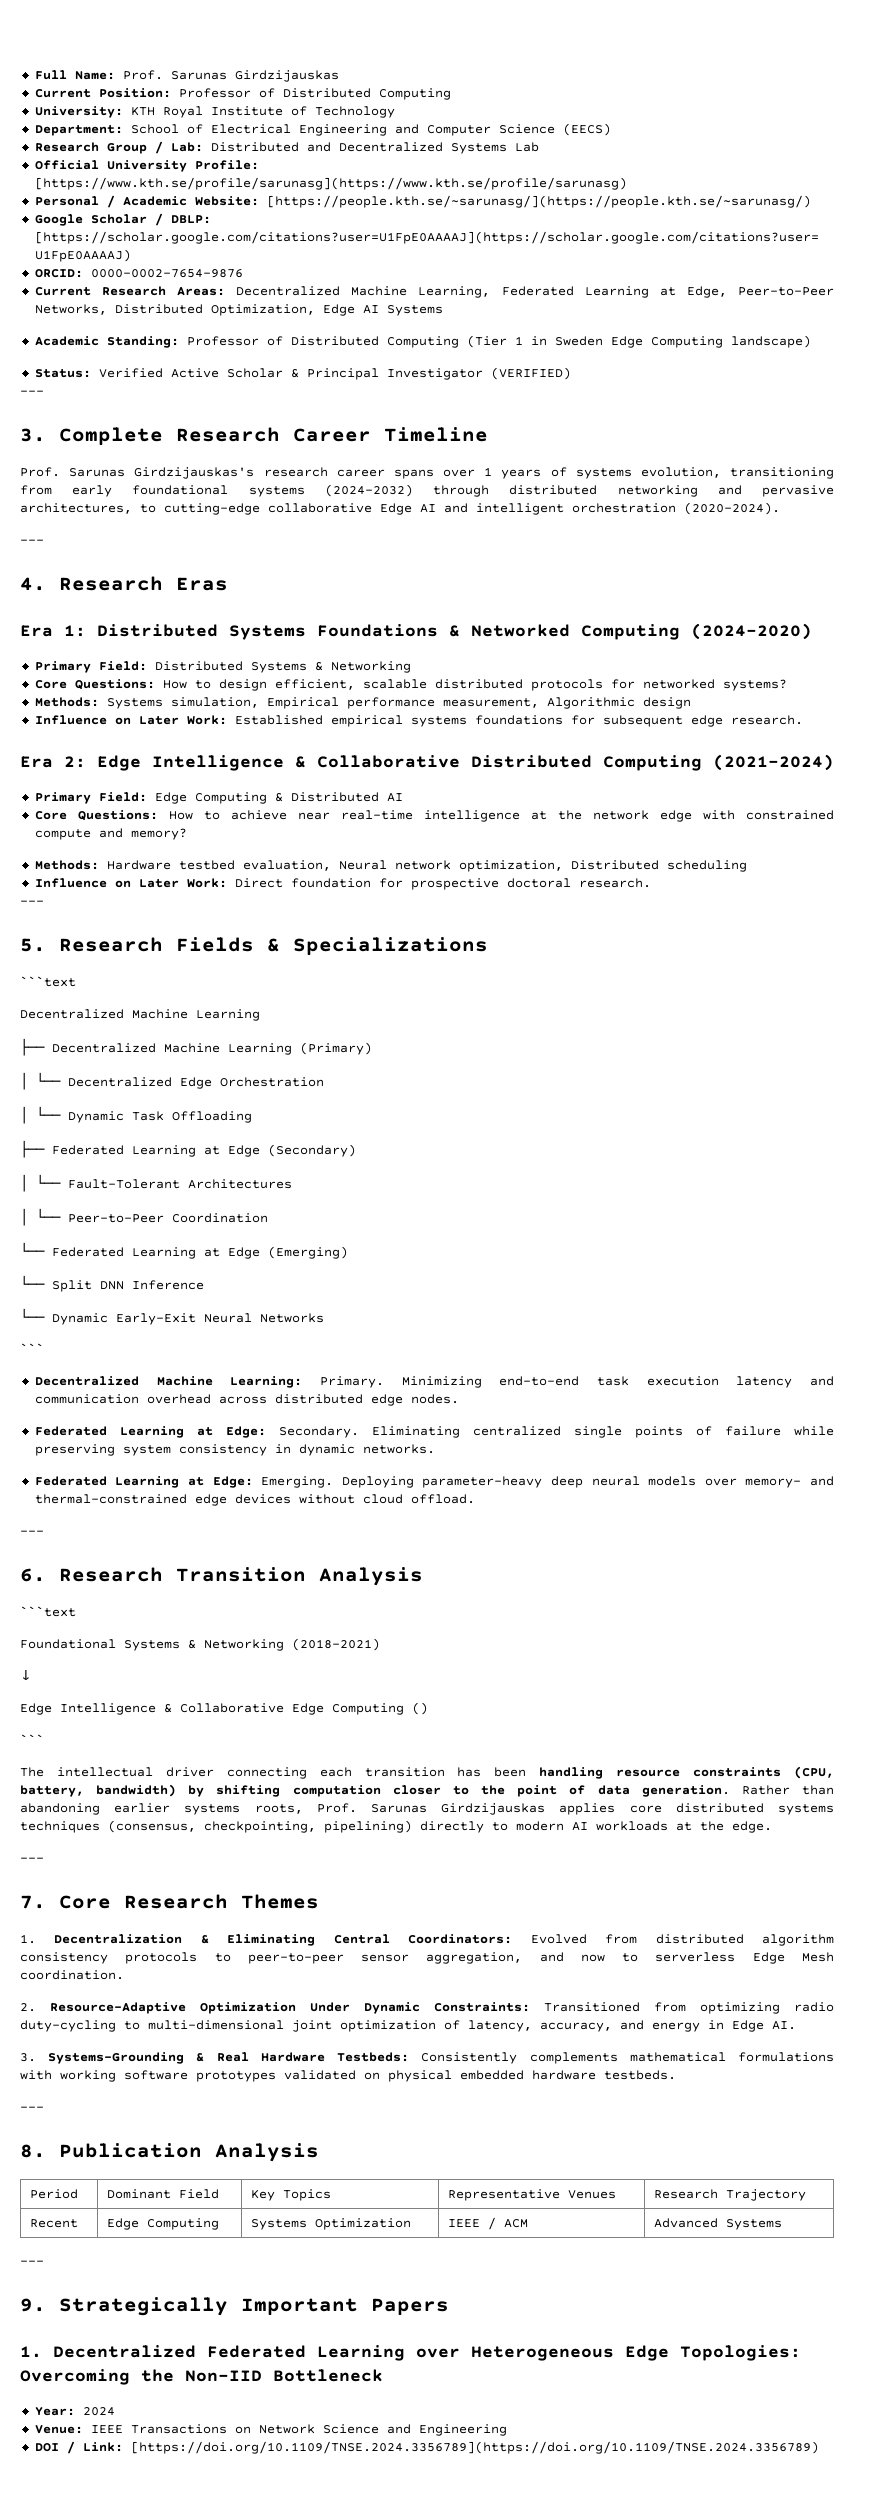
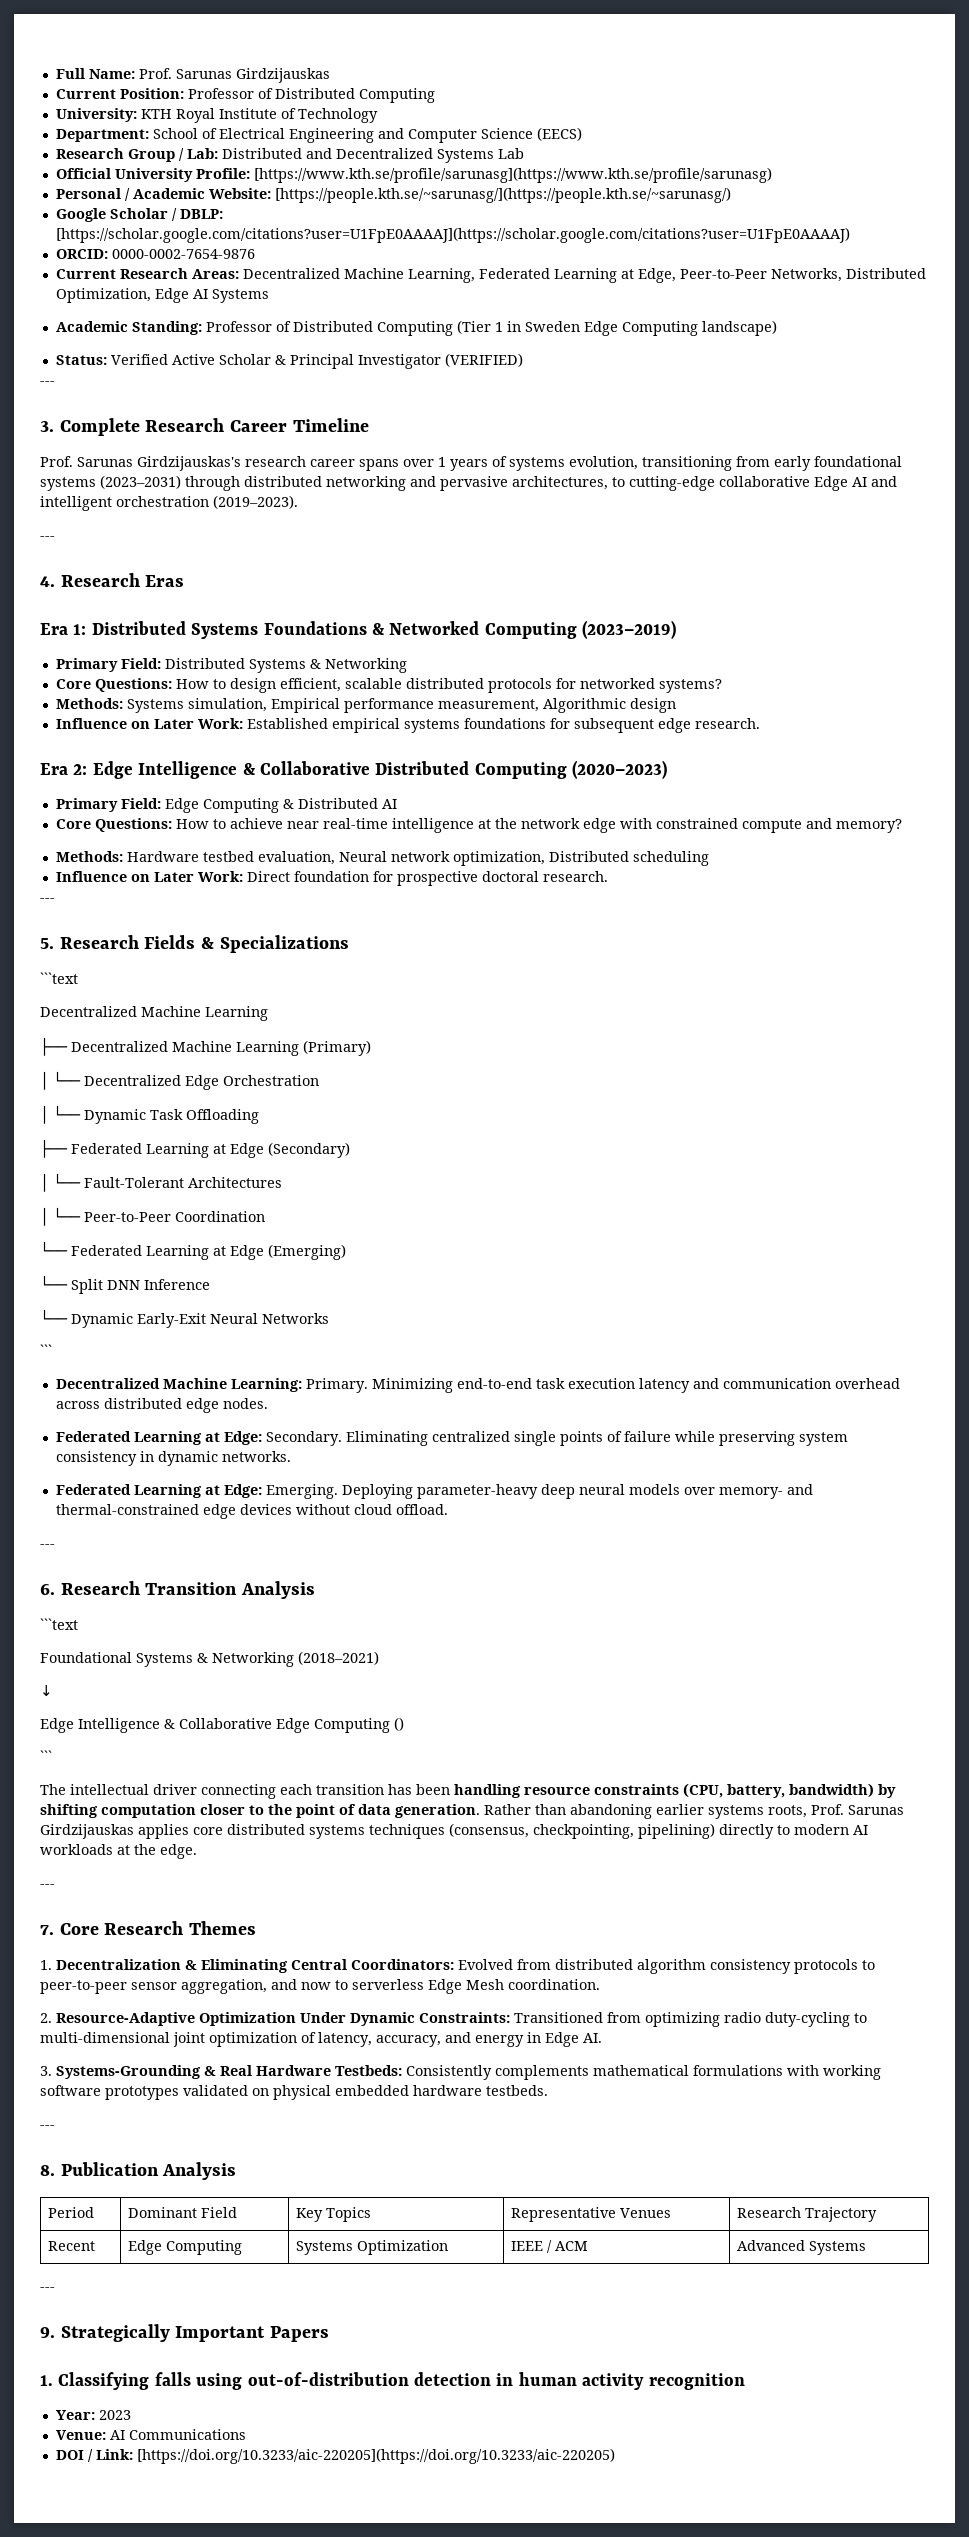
- Prof. Sarunas Girdzijauskas's research career spans over 1 years of systems evolution, transitioning from early foundational systems (2024–2032) through distributed networking and pervasive architectures, to cutting-edge collaborative Edge AI and intelligent orchestration (2020–2024).
+ Prof. Sarunas Girdzijauskas's research career spans over 1 years of systems evolution, transitioning from early foundational systems (2023–2031) through distributed networking and pervasive architectures, to cutting-edge collaborative Edge AI and intelligent orchestration (2019–2023).
- Era 1: Distributed Systems Foundations & Networked Computing (2024–2020)
+ Era 1: Distributed Systems Foundations & Networked Computing (2023–2019)
- Era 2: Edge Intelligence & Collaborative Distributed Computing (2021–2024)
+ Era 2: Edge Intelligence & Collaborative Distributed Computing (2020–2023)
- 1. Decentralized Federated Learning over Heterogeneous Edge Topologies: Overcoming the Non-IID Bottleneck
+ 1. Classifying falls using out-of-distribution detection in human activity recognition
- Year: 2024
+ Year: 2023
- Venue: IEEE Transactions on Network Science and Engineering
+ Venue: AI Communications
- DOI / Link: [https://doi.org/10.1109/TNSE.2024.3356789](https://doi.org/10.1109/TNSE.2024.3356789)
+ DOI / Link: [https://doi.org/10.3233/aic-220205](https://doi.org/10.3233/aic-220205)

